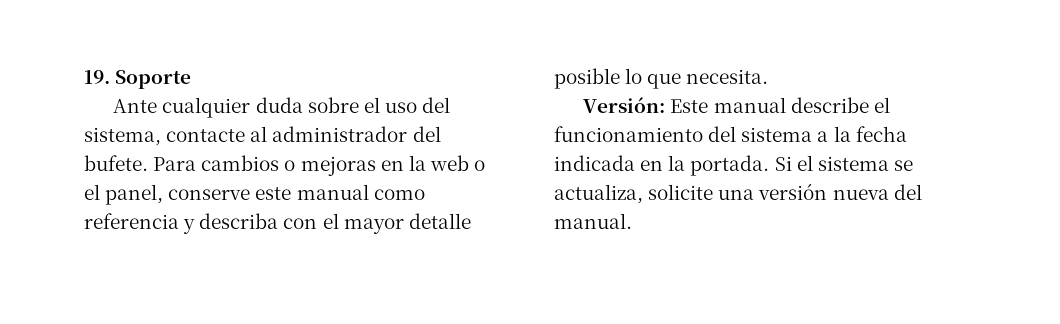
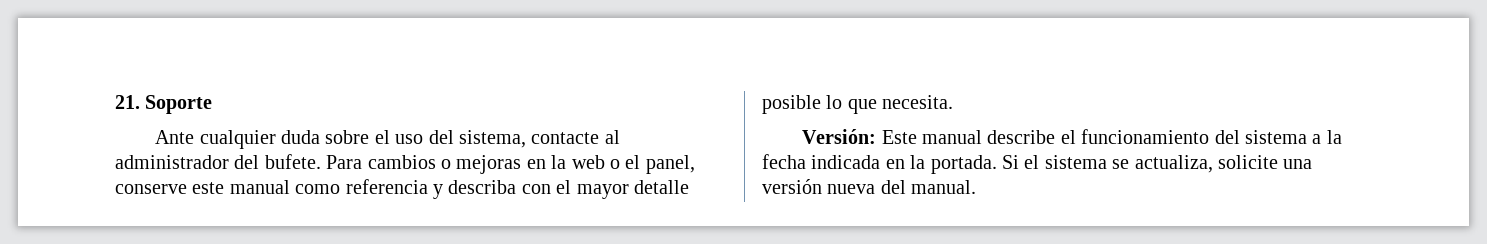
- 19. Soporte
+ 21. Soporte

